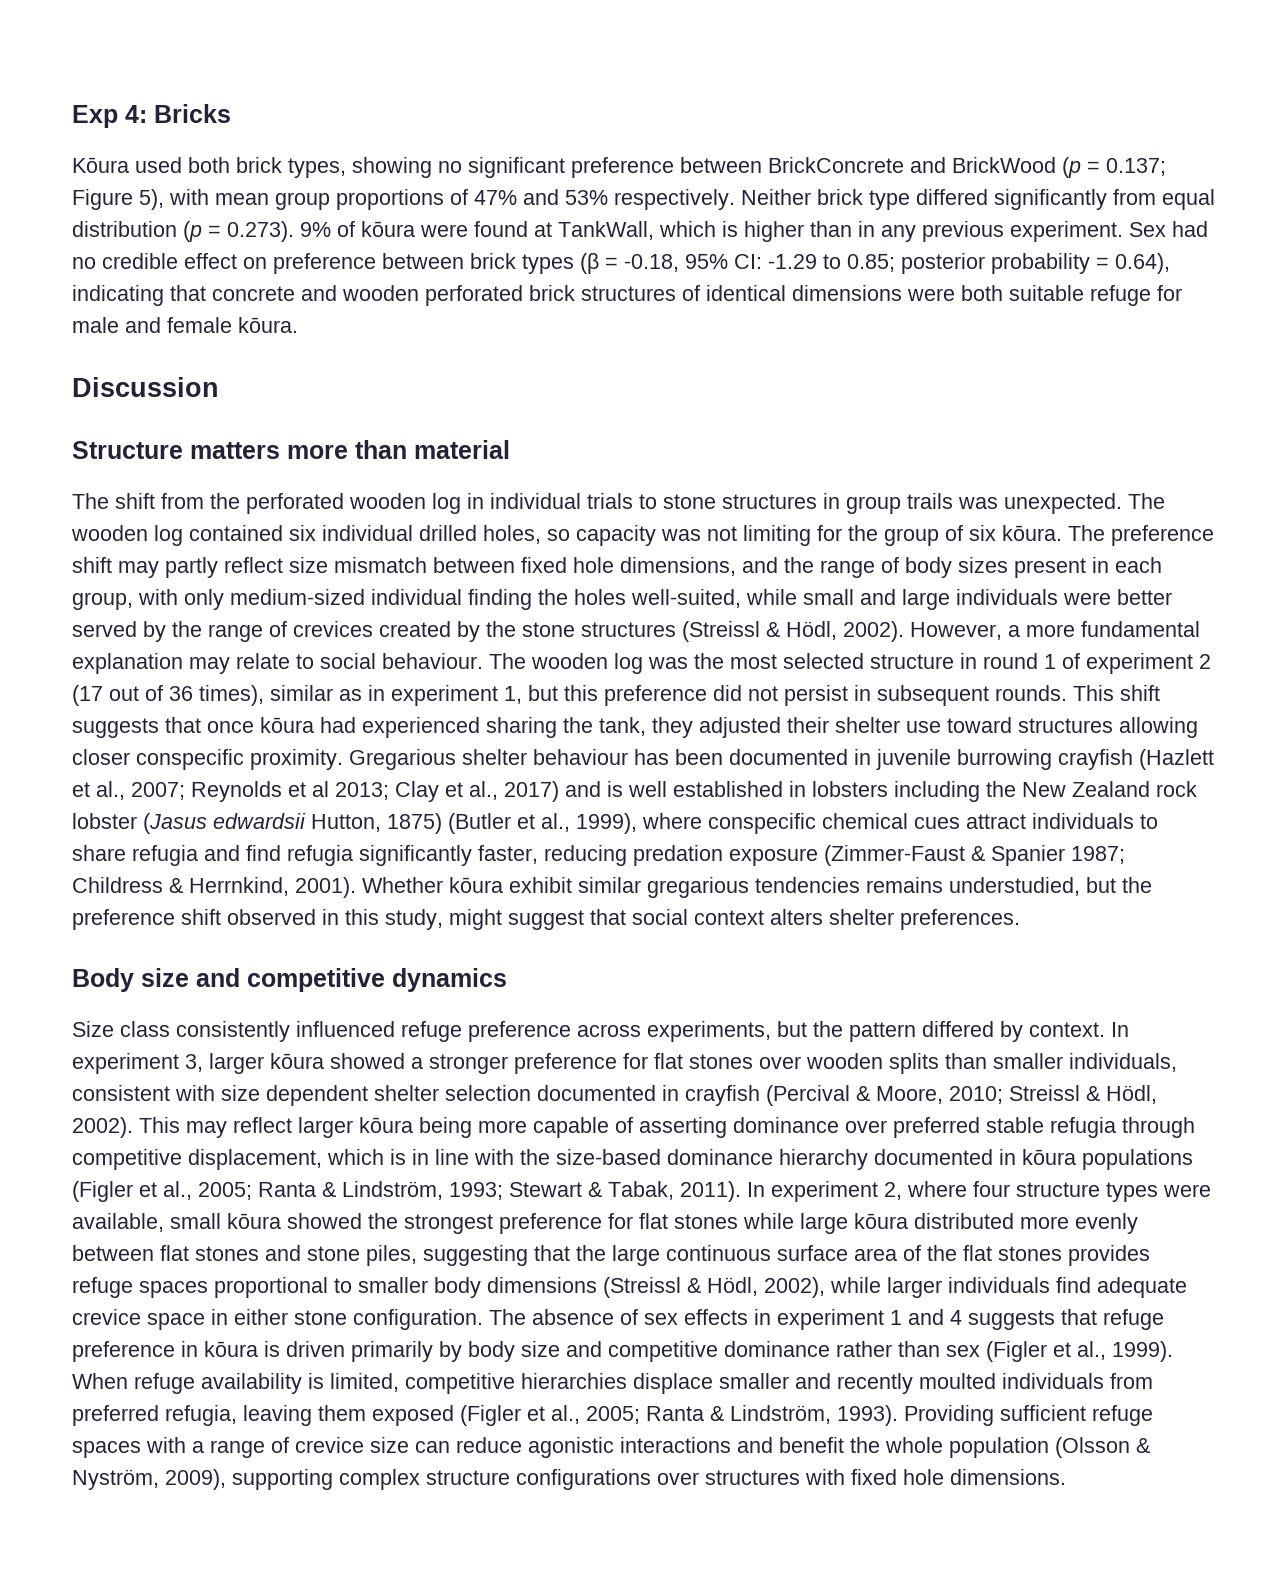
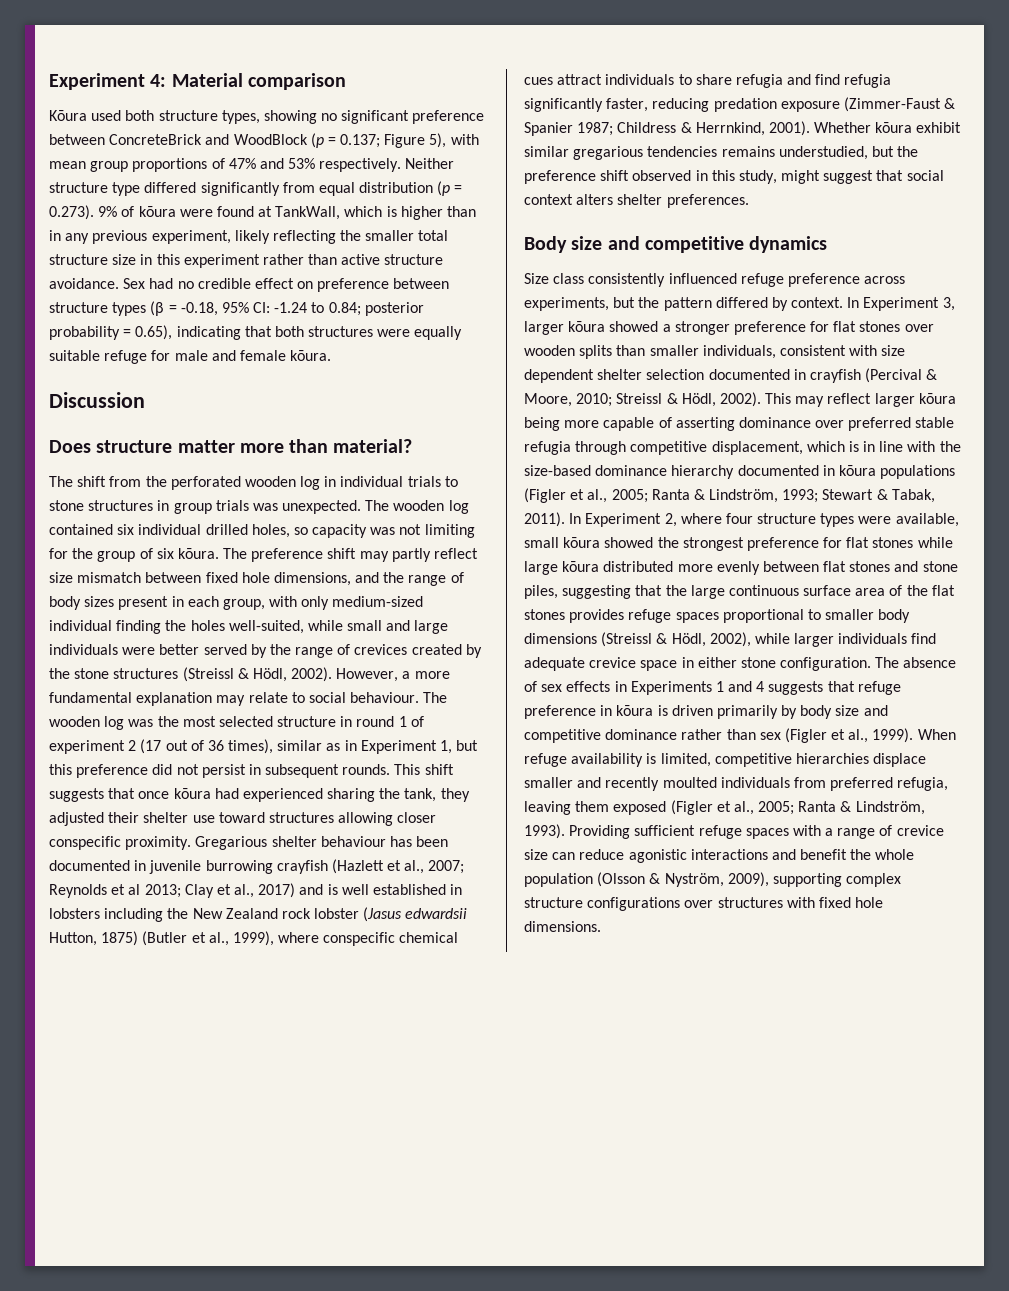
- Exp 4: Bricks
+ Experiment 4: Material comparison
- Kōura used both brick types, showing no significant preference between BrickConcrete and BrickWood (p = 0.137; Figure 5), with mean group proportions of 47% and 53% respectively.
+ Kōura used both structure types, showing no significant preference between ConcreteBrick and WoodBlock (p = 0.137; Figure 5), with mean group proportions of 47% and 53% respectively.
- Neither brick type differed significantly from equal distribution (p = 0.273). 9% of kōura were found at TankWall, which is higher than in any previous experiment.
+ Neither structure type differed significantly from equal distribution (p = 0.273). 9% of kōura were found at TankWall, which is higher than in any previous experiment, likely reflecting the smaller total structure size in this experiment rather than active structure avoidance.
- Sex had no credible effect on preference between brick types (β = -0.18, 95% CI: -1.29 to 0.85; posterior probability = 0.64), indicating that concrete and wooden perforated brick structures of identical dimensions were both suitable refuge for male and female kōura.
+ Sex had no credible effect on preference between structure types (β = -0.18, 95% CI: -1.24 to 0.84; posterior probability = 0.65), indicating that both structures were equally suitable refuge for male and female kōura.
- Structure matters more than material
+ Does structure matter more than material?
- The shift from the perforated wooden log in individual trials to stone structures in group trails was unexpected.
+ The shift from the perforated wooden log in individual trials to stone structures in group trials was unexpected.
- The wooden log was the most selected structure in round 1 of experiment 2 (17 out of 36 times), similar as in experiment 1, but this preference did not persist in subsequent rounds.
+ The wooden log was the most selected structure in round 1 of experiment 2 (17 out of 36 times), similar as in Experiment 1, but this preference did not persist in subsequent rounds.
- In experiment 3, larger kōura showed a stronger preference for flat stones over wooden splits than smaller individuals, consistent with size dependent shelter selection documented in crayfish (Percival & Moore, 2010; Streissl & Hödl, 2002).
+ In Experiment 3, larger kōura showed a stronger preference for flat stones over wooden splits than smaller individuals, consistent with size dependent shelter selection documented in crayfish (Percival & Moore, 2010; Streissl & Hödl, 2002).
- In experiment 2, where four structure types were available, small kōura showed the strongest preference for flat stones while large kōura distributed more evenly between flat stones and stone piles, suggesting that the large continuous surface area of the flat stones provides refuge spaces proportional to smaller body dimensions (Streissl & Hödl, 2002), while larger individuals find adequate crevice space in either stone configuration.
+ In Experiment 2, where four structure types were available, small kōura showed the strongest preference for flat stones while large kōura distributed more evenly between flat stones and stone piles, suggesting that the large continuous surface area of the flat stones provides refuge spaces proportional to smaller body dimensions (Streissl & Hödl, 2002), while larger individuals find adequate crevice space in either stone configuration.
- The absence of sex effects in experiment 1 and 4 suggests that refuge preference in kōura is driven primarily by body size and competitive dominance rather than sex (Figler et al., 1999).
+ The absence of sex effects in Experiments 1 and 4 suggests that refuge preference in kōura is driven primarily by body size and competitive dominance rather than sex (Figler et al., 1999).

